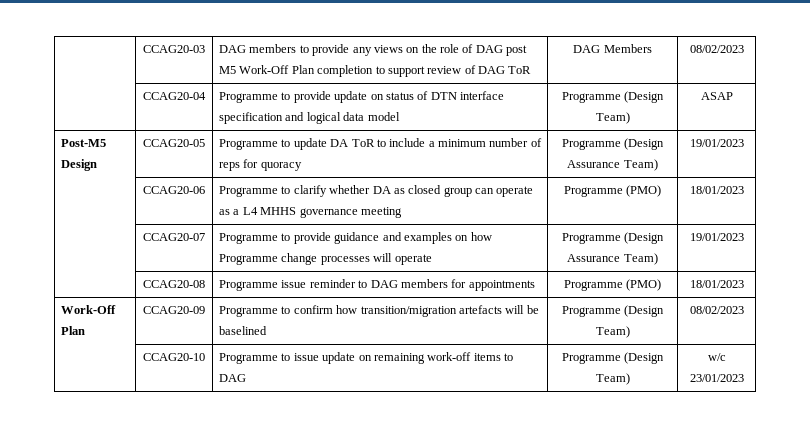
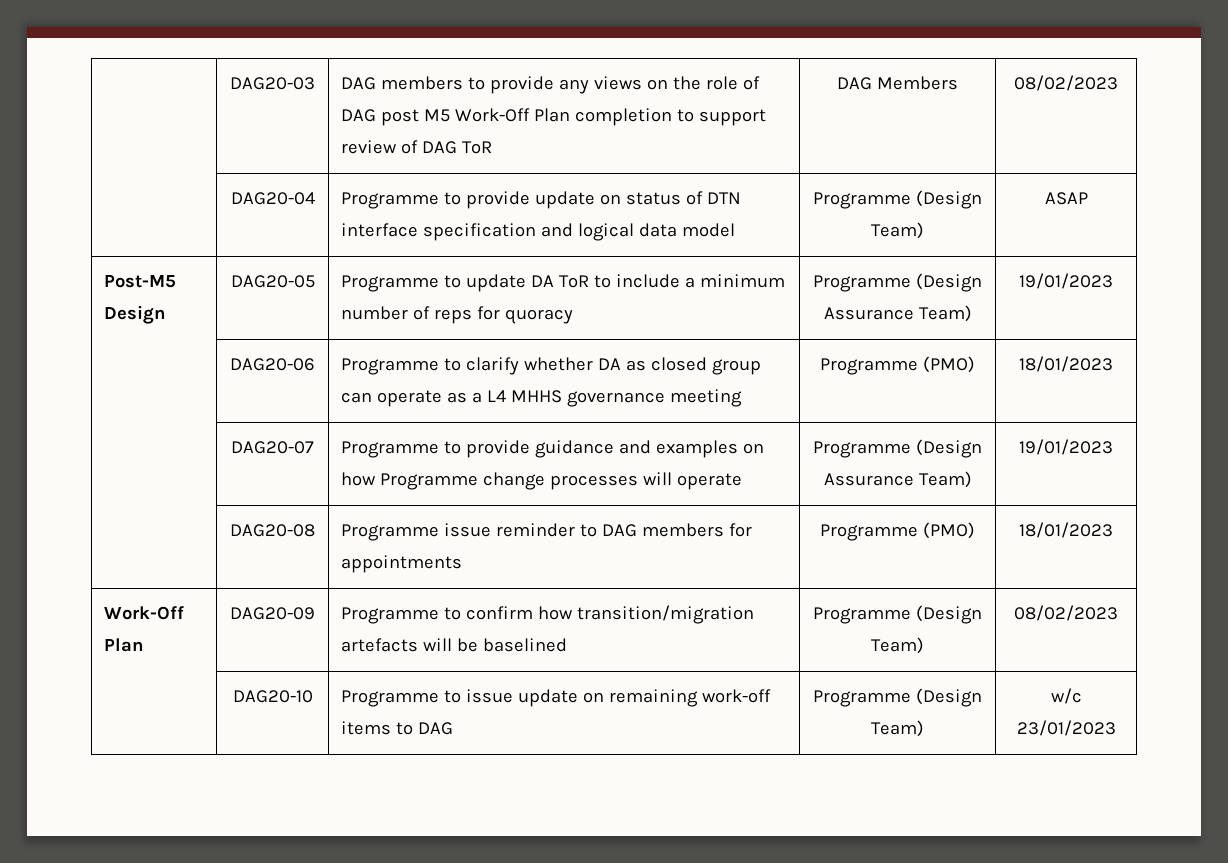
- | CCAG20-03 | DAG members to provide any views on the role of DAG post M5 Work-Off Plan completion to support review of DAG ToR | DAG Members | 08/02/2023
+ | DAG20-03 | DAG members to provide any views on the role of DAG post M5 Work-Off Plan completion to support review of DAG ToR | DAG Members | 08/02/2023
- | CCAG20-04 | Programme to provide update on status of DTN interface specification and logical data model | Programme (Design Team) | ASAP
+ | DAG20-04 | Programme to provide update on status of DTN interface specification and logical data model | Programme (Design Team) | ASAP
- Post-M5 Design | CCAG20-05 | Programme to update DA ToR to include a minimum number of reps for quoracy | Programme (Design Assurance Team) | 19/01/2023
+ Post-M5 Design | DAG20-05 | Programme to update DA ToR to include a minimum number of reps for quoracy | Programme (Design Assurance Team) | 19/01/2023
- | CCAG20-06 | Programme to clarify whether DA as closed group can operate as a L4 MHHS governance meeting | Programme (PMO) | 18/01/2023
+ | DAG20-06 | Programme to clarify whether DA as closed group can operate as a L4 MHHS governance meeting | Programme (PMO) | 18/01/2023
- | CCAG20-07 | Programme to provide guidance and examples on how Programme change processes will operate | Programme (Design Assurance Team) | 19/01/2023
+ | DAG20-07 | Programme to provide guidance and examples on how Programme change processes will operate | Programme (Design Assurance Team) | 19/01/2023
- | CCAG20-08 | Programme issue reminder to DAG members for appointments | Programme (PMO) | 18/01/2023
+ | DAG20-08 | Programme issue reminder to DAG members for appointments | Programme (PMO) | 18/01/2023
- Work-Off Plan | CCAG20-09 | Programme to confirm how transition/migration artefacts will be baselined | Programme (Design Team) | 08/02/2023
+ Work-Off Plan | DAG20-09 | Programme to confirm how transition/migration artefacts will be baselined | Programme (Design Team) | 08/02/2023
- | CCAG20-10 | Programme to issue update on remaining work-off items to DAG | Programme (Design Team) | w/c 23/01/2023
+ | DAG20-10 | Programme to issue update on remaining work-off items to DAG | Programme (Design Team) | w/c 23/01/2023

